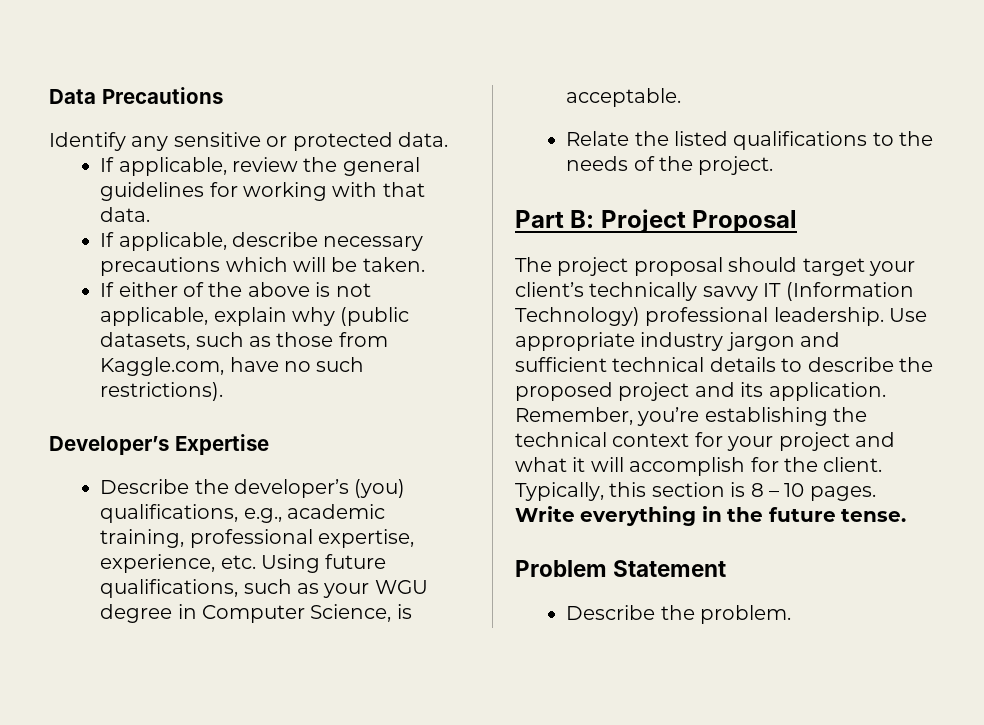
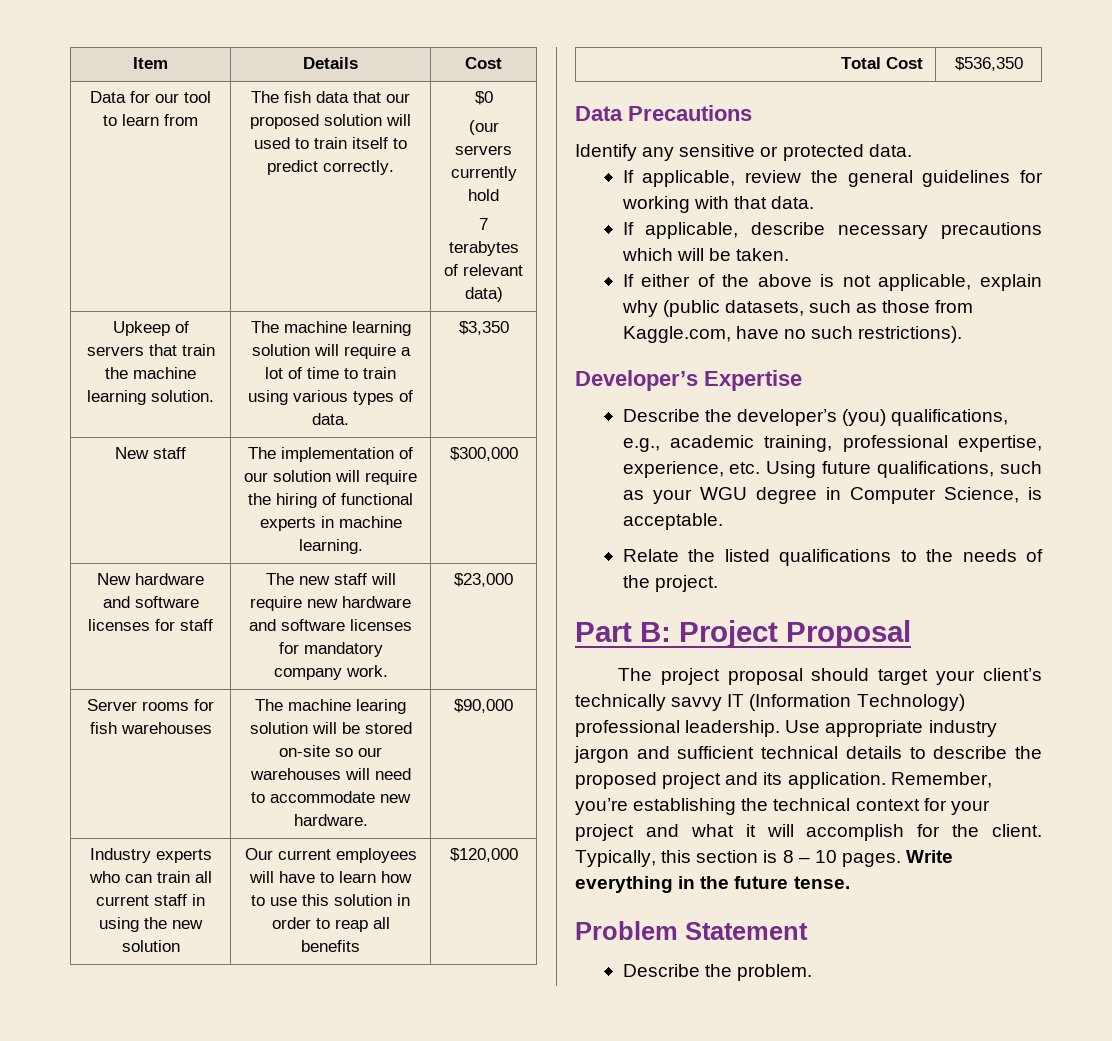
+ Item | Details | Cost
+ Data for our tool to learn from | The fish data that our proposed solution will used to train itself to predict correctly. | $0
+ (our servers currently hold
+ 7 terabytes of relevant data)
+ Upkeep of servers that train the machine learning solution. | The machine learning solution will require a lot of time to train using various types of data. | $3,350
+ New staff | The implementation of our solution will require the hiring of functional experts in machine learning. | $300,000
+ New hardware and software licenses for staff | The new staff will require new hardware and software licenses for mandatory company work. | $23,000
+ Server rooms for fish warehouses | The machine learing solution will be stored on-site so our warehouses will need to accommodate new hardware. | $90,000
+ Industry experts who can train all current staff in using the new solution | Our current employees will have to learn how to use this solution in order to reap all benefits | $120,000
+ Total Cost | $536,350

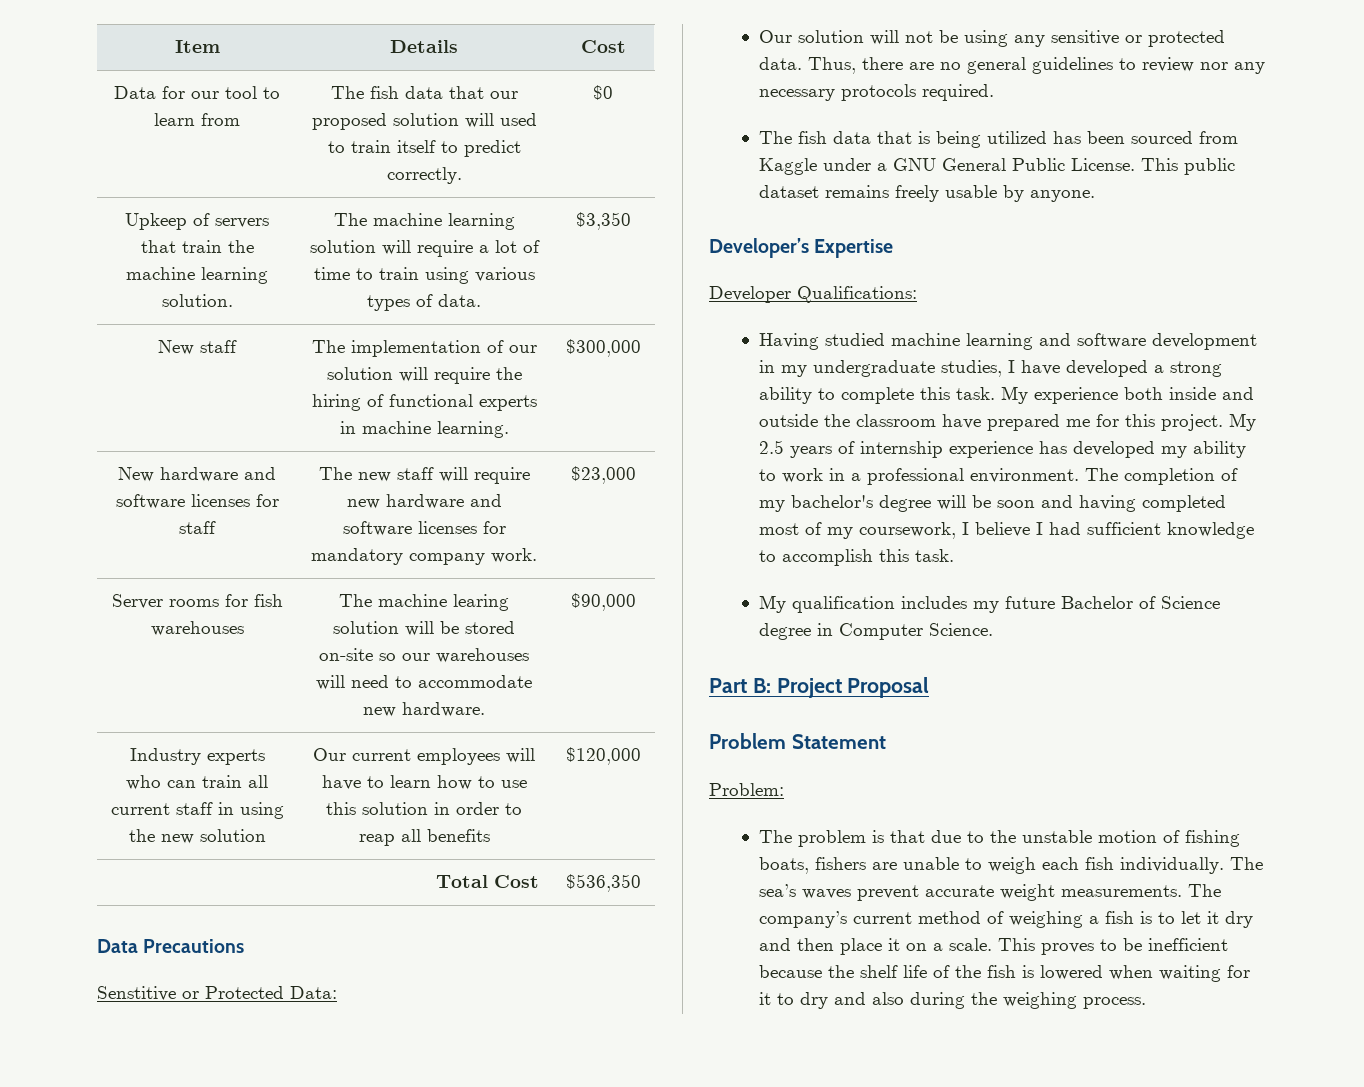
  Data for our tool to learn from | The fish data that our proposed solution will used to train itself to predict correctly. | $0
- (our servers currently hold
- 7 terabytes of relevant data)
- Identify any sensitive or protected data.
- If applicable, review the general guidelines for working with that data.
- If applicable, describe necessary precautions which will be taken.
- If either of the above is not applicable, explain why (public datasets, such as those from Kaggle.com, have no such restrictions).
+ Senstitive or Protected Data:
+ Our solution will not be using any sensitive or protected data. Thus, there are no general guidelines to review nor any necessary protocols required.
+ The fish data that is being utilized has been sourced from Kaggle under a GNU General Public License. This public dataset remains freely usable by anyone.
  Developer’s Expertise
- Describe the developer’s (you) qualifications, e.g., academic training, professional expertise, experience, etc. Using future qualifications, such as your WGU degree in Computer Science, is acceptable.
- Relate the listed qualifications to the needs of the project.
+ Developer Qualifications:
+ Having studied machine learning and software development in my undergraduate studies, I have developed a strong ability to complete this task. My experience both inside and outside the classroom have prepared me for this project. My 2.5 years of internship experience has developed my ability to work in a professional environment. The completion of my bachelor's degree will be soon and having completed most of my coursework, I believe I had sufficient knowledge to accomplish this task.
+ My qualification includes my future Bachelor of Science degree in Computer Science.
  Part B: Project Proposal
- The project proposal should target your client’s technically savvy IT (Information Technology) professional leadership. Use appropriate industry jargon and sufficient technical details to describe the proposed project and its application. Remember, you’re establishing the technical context for your project and what it will accomplish for the client. Typically, this section is 8 – 10 pages. Write everything in the future tense.
  Problem Statement
- Describe the problem.
+ Problem:
+ The problem is that due to the unstable motion of fishing boats, fishers are unable to weigh each fish individually. The sea’s waves prevent accurate weight measurements. The company’s current method of weighing a fish is to let it dry and then place it on a scale. This proves to be inefficient because the shelf life of the fish is lowered when waiting for it to dry and also during the weighing process.

